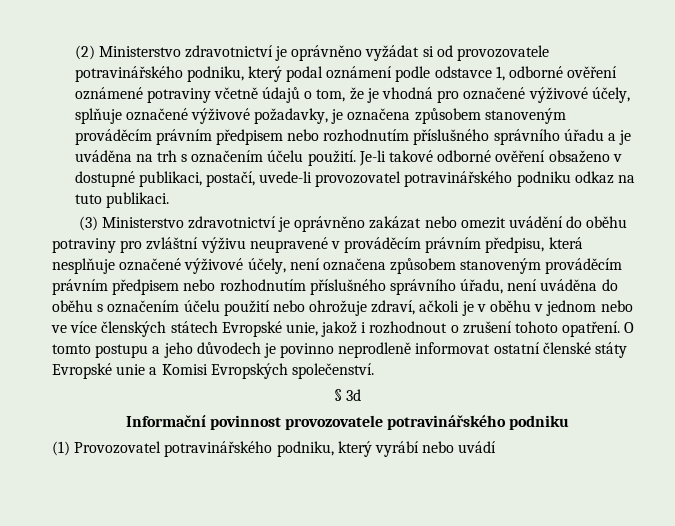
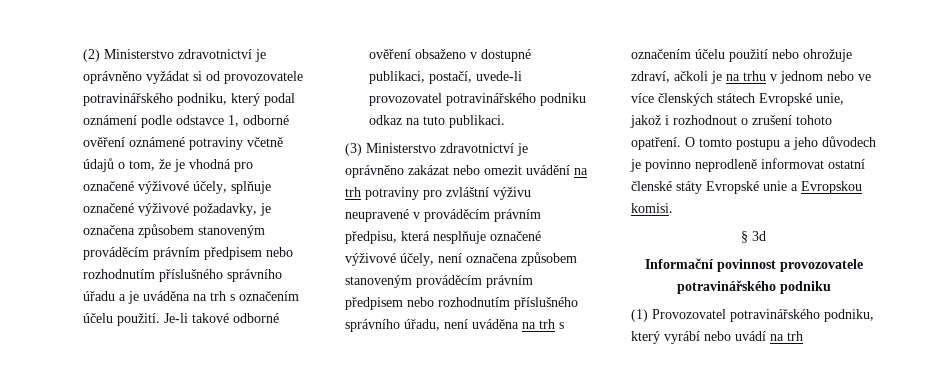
- (3) Ministerstvo zdravotnictví je oprávněno zakázat nebo omezit uvádění do oběhu potraviny pro zvláštní výživu neupravené v prováděcím právním předpisu, která nesplňuje označené výživové účely, není označena způsobem stanoveným prováděcím právním předpisem nebo rozhodnutím příslušného správního úřadu, není uváděna do oběhu s označením účelu použití nebo ohrožuje zdraví, ačkoli je v oběhu v jednom nebo ve více členských státech Evropské unie, jakož i rozhodnout o zrušení tohoto opatření.
+ (3) Ministerstvo zdravotnictví je oprávněno zakázat nebo omezit uvádění na trh potraviny pro zvláštní výživu neupravené v prováděcím právním předpisu, která nesplňuje označené výživové účely, není označena způsobem stanoveným prováděcím právním předpisem nebo rozhodnutím příslušného správního úřadu, není uváděna na trh s označením účelu použití nebo ohrožuje zdraví, ačkoli je na trhu v jednom nebo ve více členských státech Evropské unie, jakož i rozhodnout o zrušení tohoto opatření.
- O tomto postupu a jeho důvodech je povinno neprodleně informovat ostatní členské státy Evropské unie a Komisi Evropských společenství.
+ O tomto postupu a jeho důvodech je povinno neprodleně informovat ostatní členské státy Evropské unie a Evropskou komisi.
- (1) Provozovatel potravinářského podniku, který vyrábí nebo uvádí
+ (1) Provozovatel potravinářského podniku, který vyrábí nebo uvádí na trh

